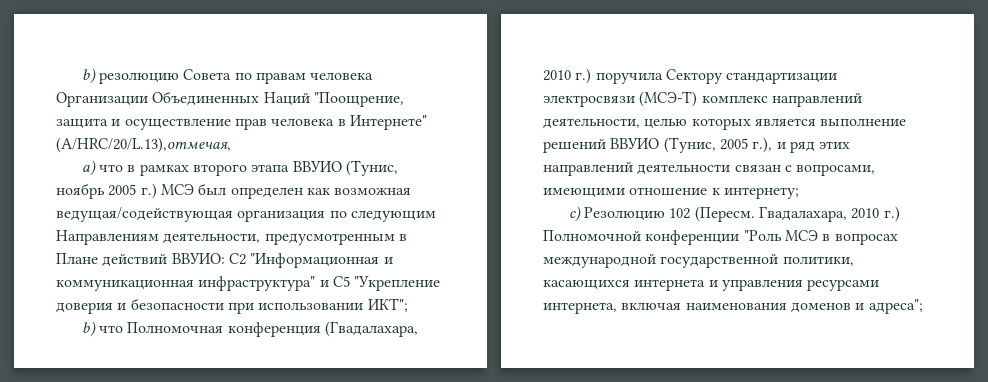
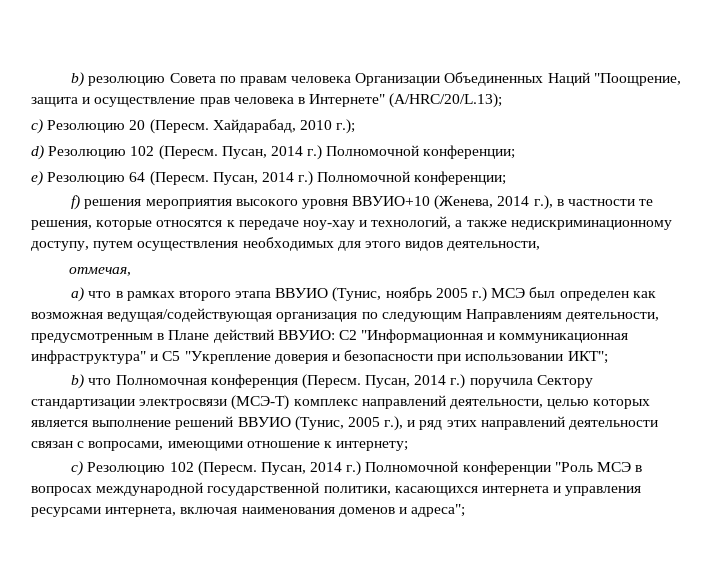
- b) резолюцию Совета по правам человека Организации Объединенных Наций "Поощрение, защита и осуществление прав человека в Интернете" (A/HRC/20/L.13),отмечая,
+ b) резолюцию Совета по правам человека Организации Объединенных Наций "Поощрение, защита и осуществление прав человека в Интернете" (A/HRC/20/L.13);
+ c) Резолюцию 20 (Пересм. Хайдарабад, 2010 г.);
+ d) Резолюцию 102 (Пересм. Пусан, 2014 г.) Полномочной конференции;
+ e) Резолюцию 64 (Пересм. Пусан, 2014 г.) Полномочной конференции;
+ f) решения мероприятия высокого уровня ВВУИО+10 (Женева, 2014 г.), в частности те решения, которые относятся к передаче ноу-хау и технологий, а также недискриминационному доступу, путем осуществления необходимых для этого видов деятельности,
+ отмечая,
- b) что Полномочная конференция (Гвадалахара, 2010 г.) поручила Сектору стандартизации электросвязи (МСЭ-Т) комплекс направлений деятельности, целью которых является выполнение решений ВВУИО (Тунис, 2005 г.), и ряд этих направлений деятельности связан с вопросами, имеющими отношение к интернету;
+ b) что Полномочная конференция (Пересм. Пусан, 2014 г.) поручила Сектору стандартизации электросвязи (МСЭ-Т) комплекс направлений деятельности, целью которых является выполнение решений ВВУИО (Тунис, 2005 г.), и ряд этих направлений деятельности связан с вопросами, имеющими отношение к интернету;
- Гвадалахара, 2010 г.) Полномочной конференции "Роль МСЭ в вопросах международной государственной политики, касающихся интернета и управления ресурсами интернета, включая наименования доменов и адреса";
+ Пусан, 2014 г.) Полномочной конференции "Роль МСЭ в вопросах международной государственной политики, касающихся интернета и управления ресурсами интернета, включая наименования доменов и адреса";

